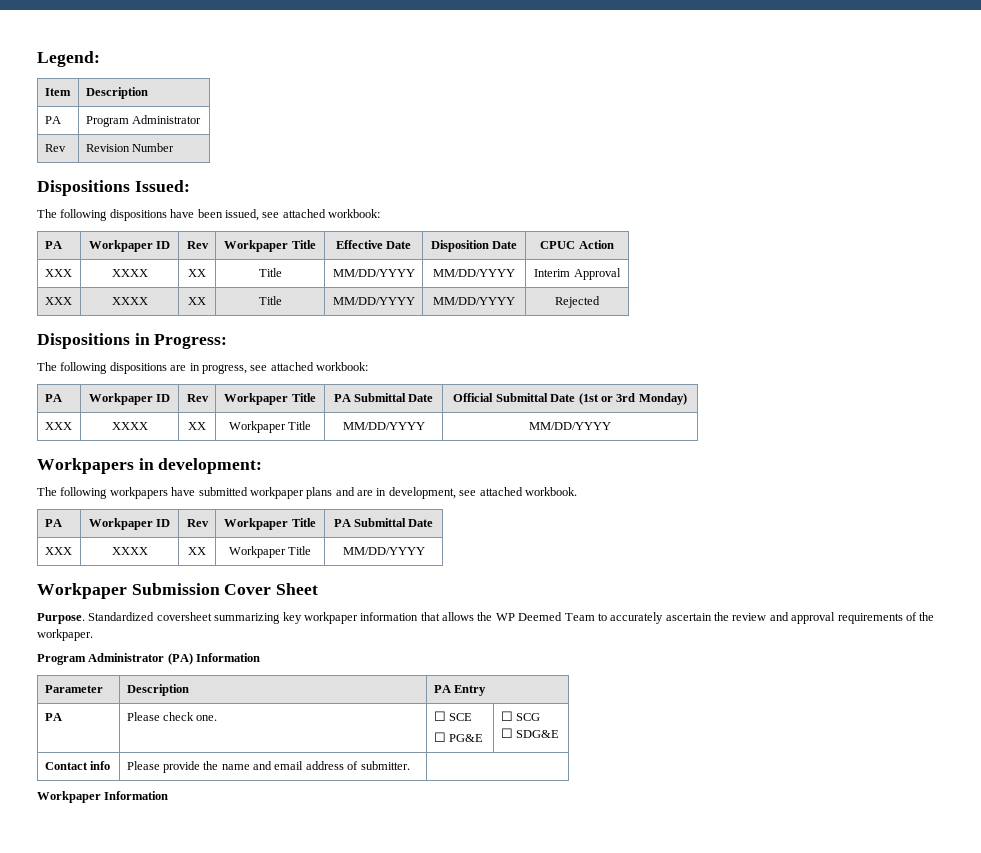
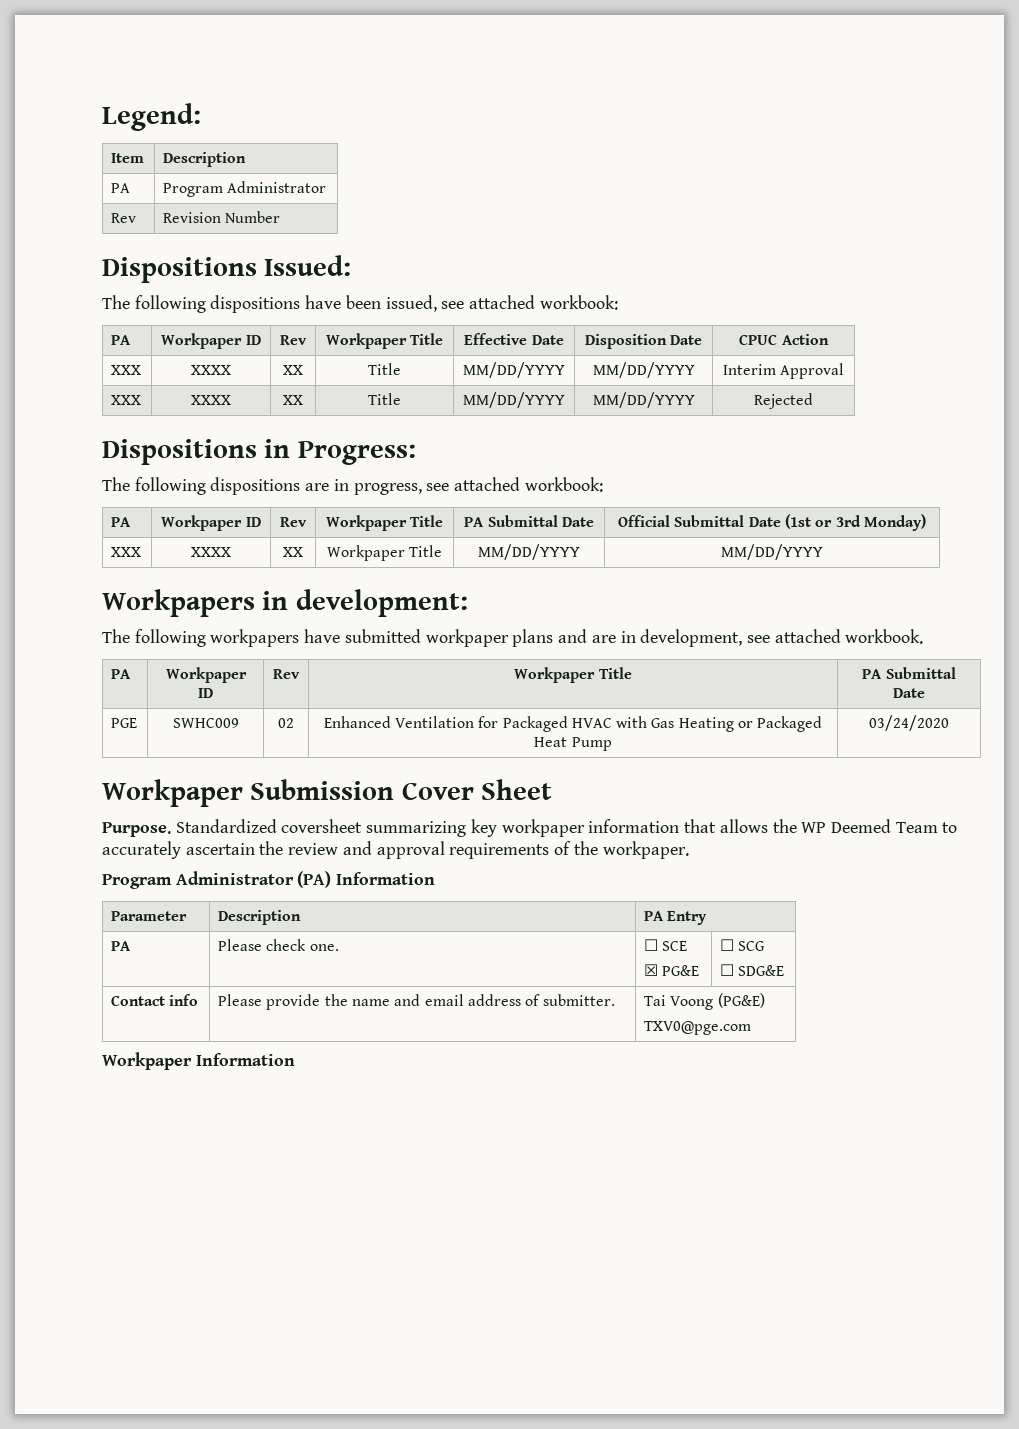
  The following workpapers have submitted workpaper plans and are in development, see attached workbook.
  PA | Workpaper ID | Rev | Workpaper Title | PA Submittal Date
- XXX | XXXX | XX | Workpaper Title | MM/DD/YYYY
+ PGE | SWHC009 | 02 | Enhanced Ventilation for Packaged HVAC with Gas Heating or Packaged Heat Pump | 03/24/2020
  PA | Please check one. | ☐ SCE
- ☐ PG&E | ☐ SCG
+ ☒ PG&E | ☐ SCG
- Contact info | Please provide the name and email address of submitter. |
+ Contact info | Please provide the name and email address of submitter. | Tai Voong (PG&E)
+ TXV0@pge.com

